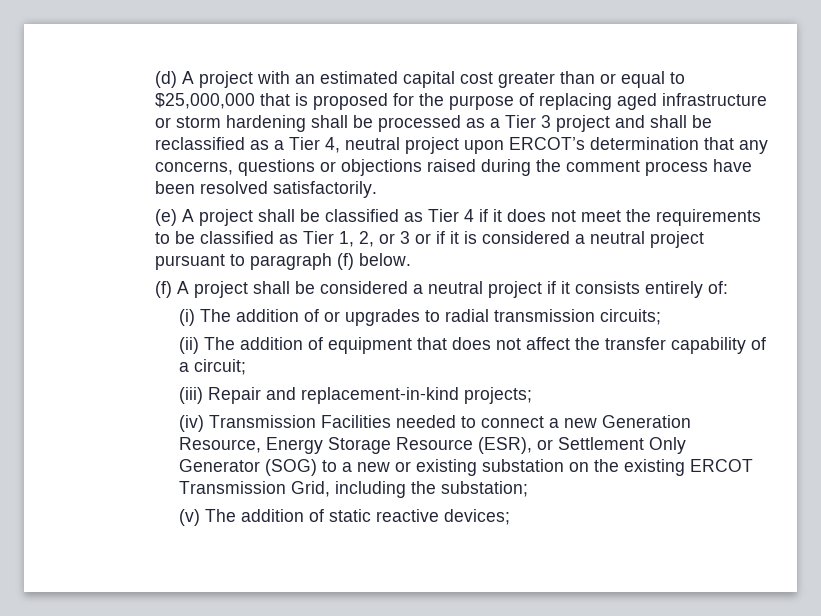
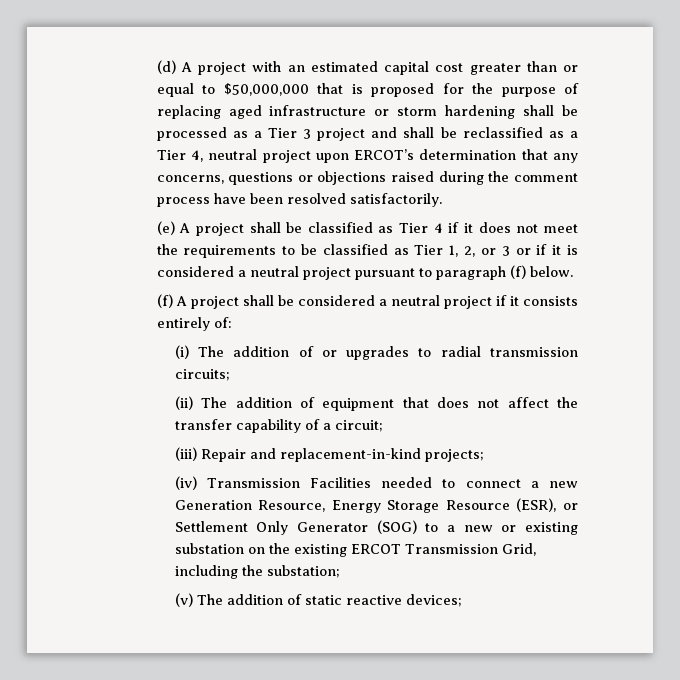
- (d) A project with an estimated capital cost greater than or equal to $25,000,000 that is proposed for the purpose of replacing aged infrastructure or storm hardening shall be processed as a Tier 3 project and shall be reclassified as a Tier 4, neutral project upon ERCOT’s determination that any concerns, questions or objections raised during the comment process have been resolved satisfactorily.
+ (d) A project with an estimated capital cost greater than or equal to $50,000,000 that is proposed for the purpose of replacing aged infrastructure or storm hardening shall be processed as a Tier 3 project and shall be reclassified as a Tier 4, neutral project upon ERCOT’s determination that any concerns, questions or objections raised during the comment process have been resolved satisfactorily.

